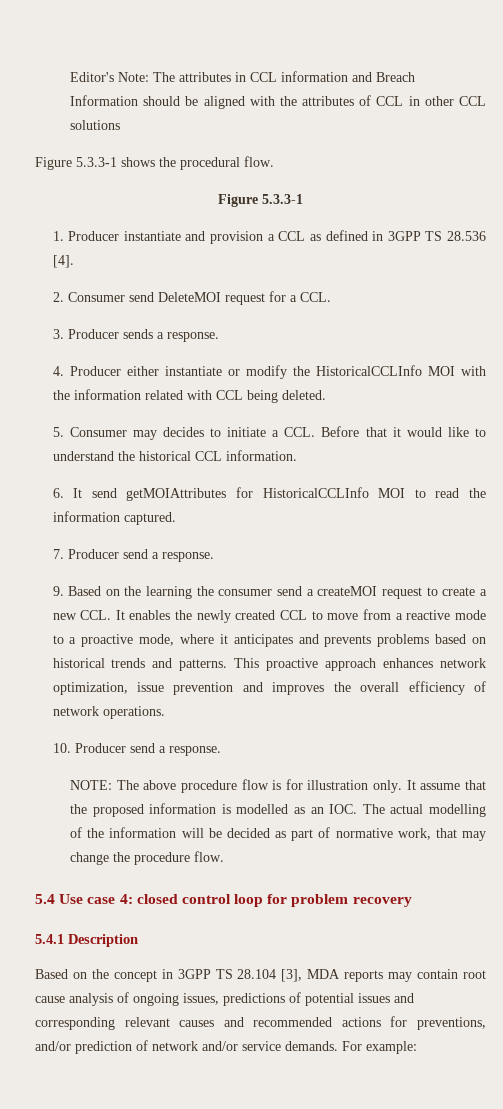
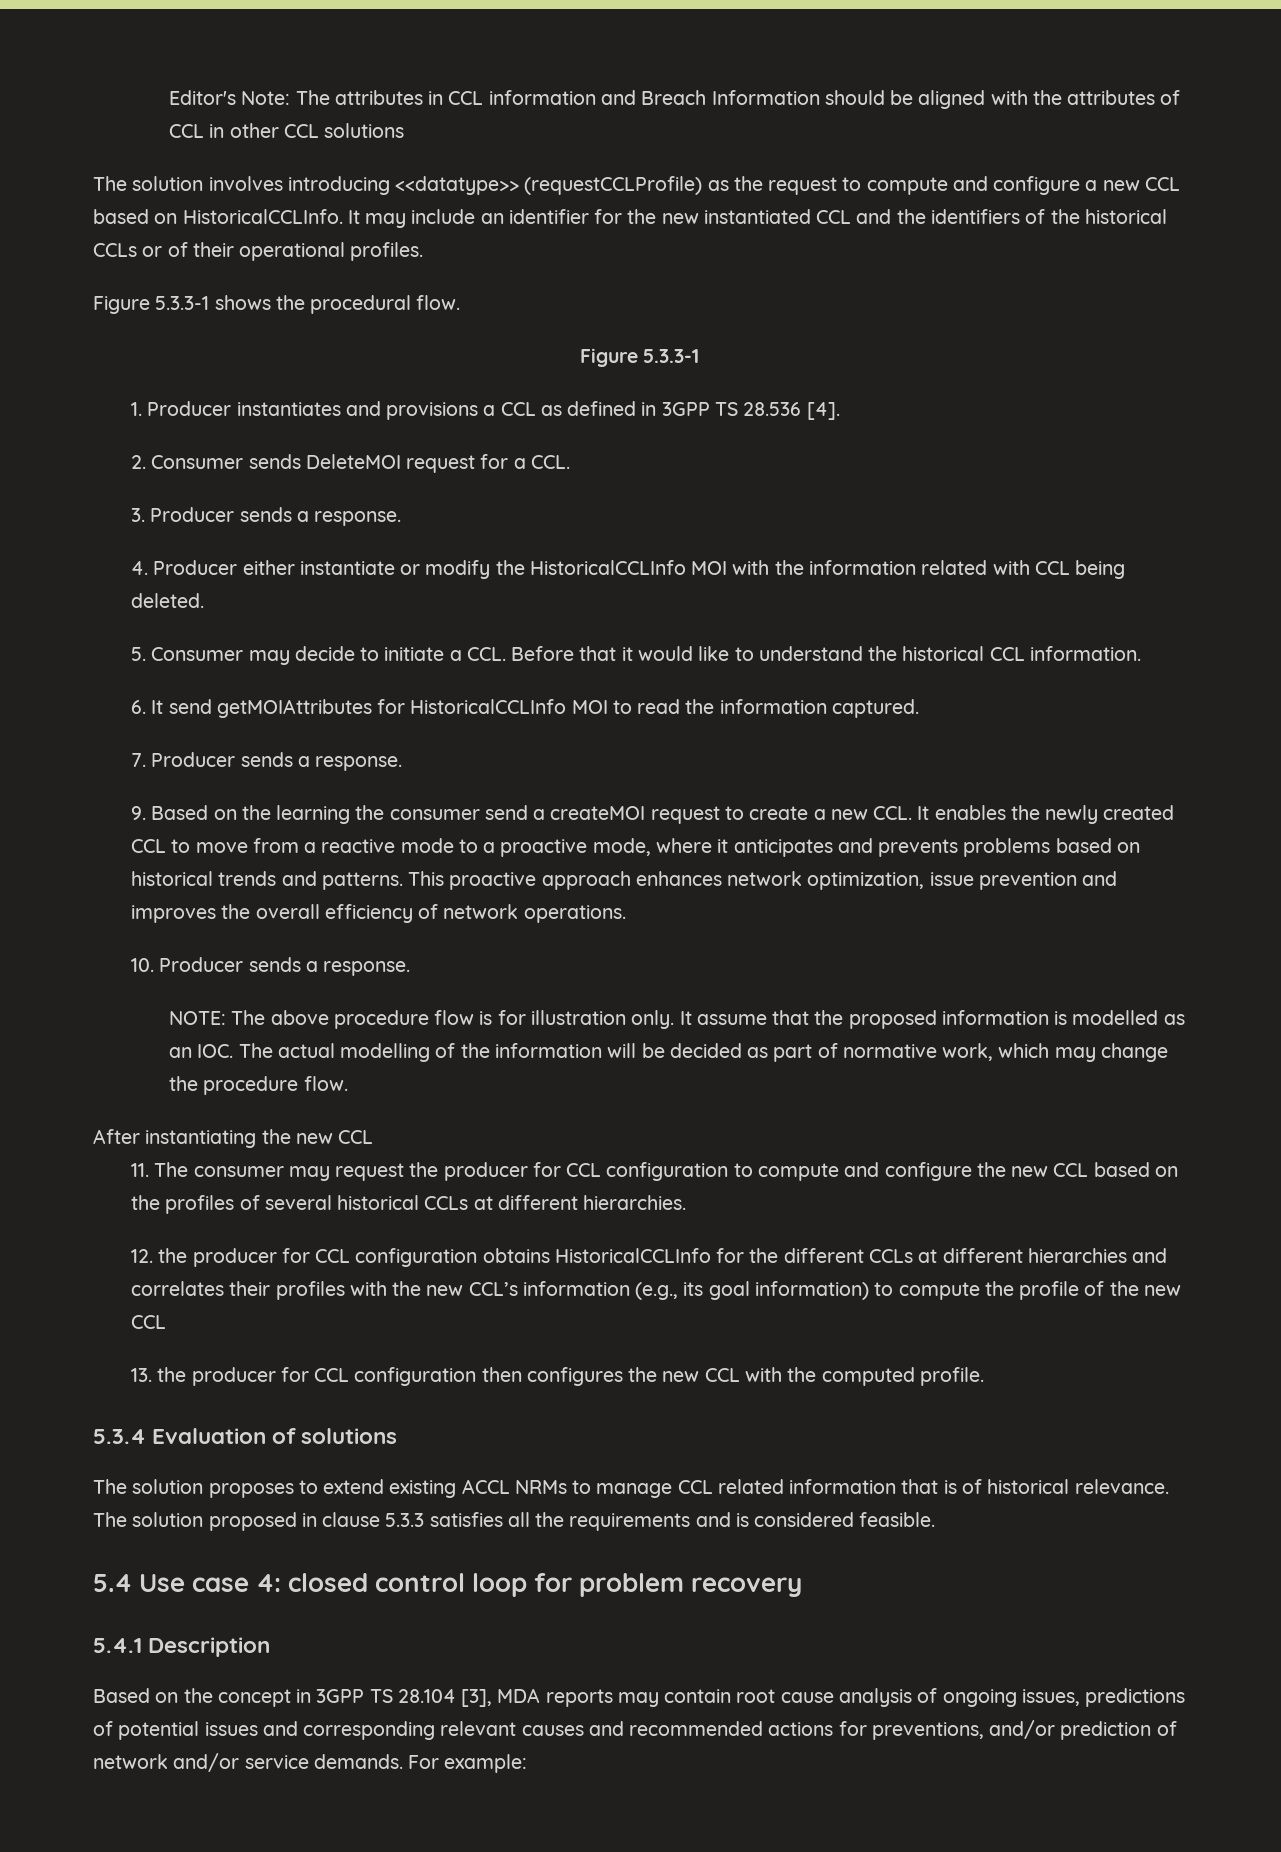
+ The solution involves introducing <<datatype>> (requestCCLProfile) as the request to compute and configure a new CCL based on HistoricalCCLInfo. It may include an identifier for the new instantiated CCL and the identifiers of the historical CCLs or of their operational profiles.
- 1. Producer instantiate and provision a CCL as defined in 3GPP TS 28.536 [4].
+ 1. Producer instantiates and provisions a CCL as defined in 3GPP TS 28.536 [4].
- 2. Consumer send DeleteMOI request for a CCL.
+ 2. Consumer sends DeleteMOI request for a CCL.
- 5. Consumer may decides to initiate a CCL. Before that it would like to understand the historical CCL information.
+ 5. Consumer may decide to initiate a CCL. Before that it would like to understand the historical CCL information.
- 7. Producer send a response.
+ 7. Producer sends a response.
- 10. Producer send a response.
+ 10. Producer sends a response.
- It assume that the proposed information is modelled as an IOC. The actual modelling of the information will be decided as part of normative work, that may change the procedure flow.
+ It assume that the proposed information is modelled as an IOC. The actual modelling of the information will be decided as part of normative work, which may change the procedure flow.
+ After instantiating the new CCL
+ 11. The consumer may request the producer for CCL configuration to compute and configure the new CCL based on the profiles of several historical CCLs at different hierarchies.
+ 12. the producer for CCL configuration obtains HistoricalCCLInfo for the different CCLs at different hierarchies and correlates their profiles with the new CCL’s information (e.g., its goal information) to compute the profile of the new CCL
+ 13. the producer for CCL configuration then configures the new CCL with the computed profile.
+ 5.3.4 Evaluation of solutions
+ The solution proposes to extend existing ACCL NRMs to manage CCL related information that is of historical relevance. The solution proposed in clause 5.3.3 satisfies all the requirements and is considered feasible.

